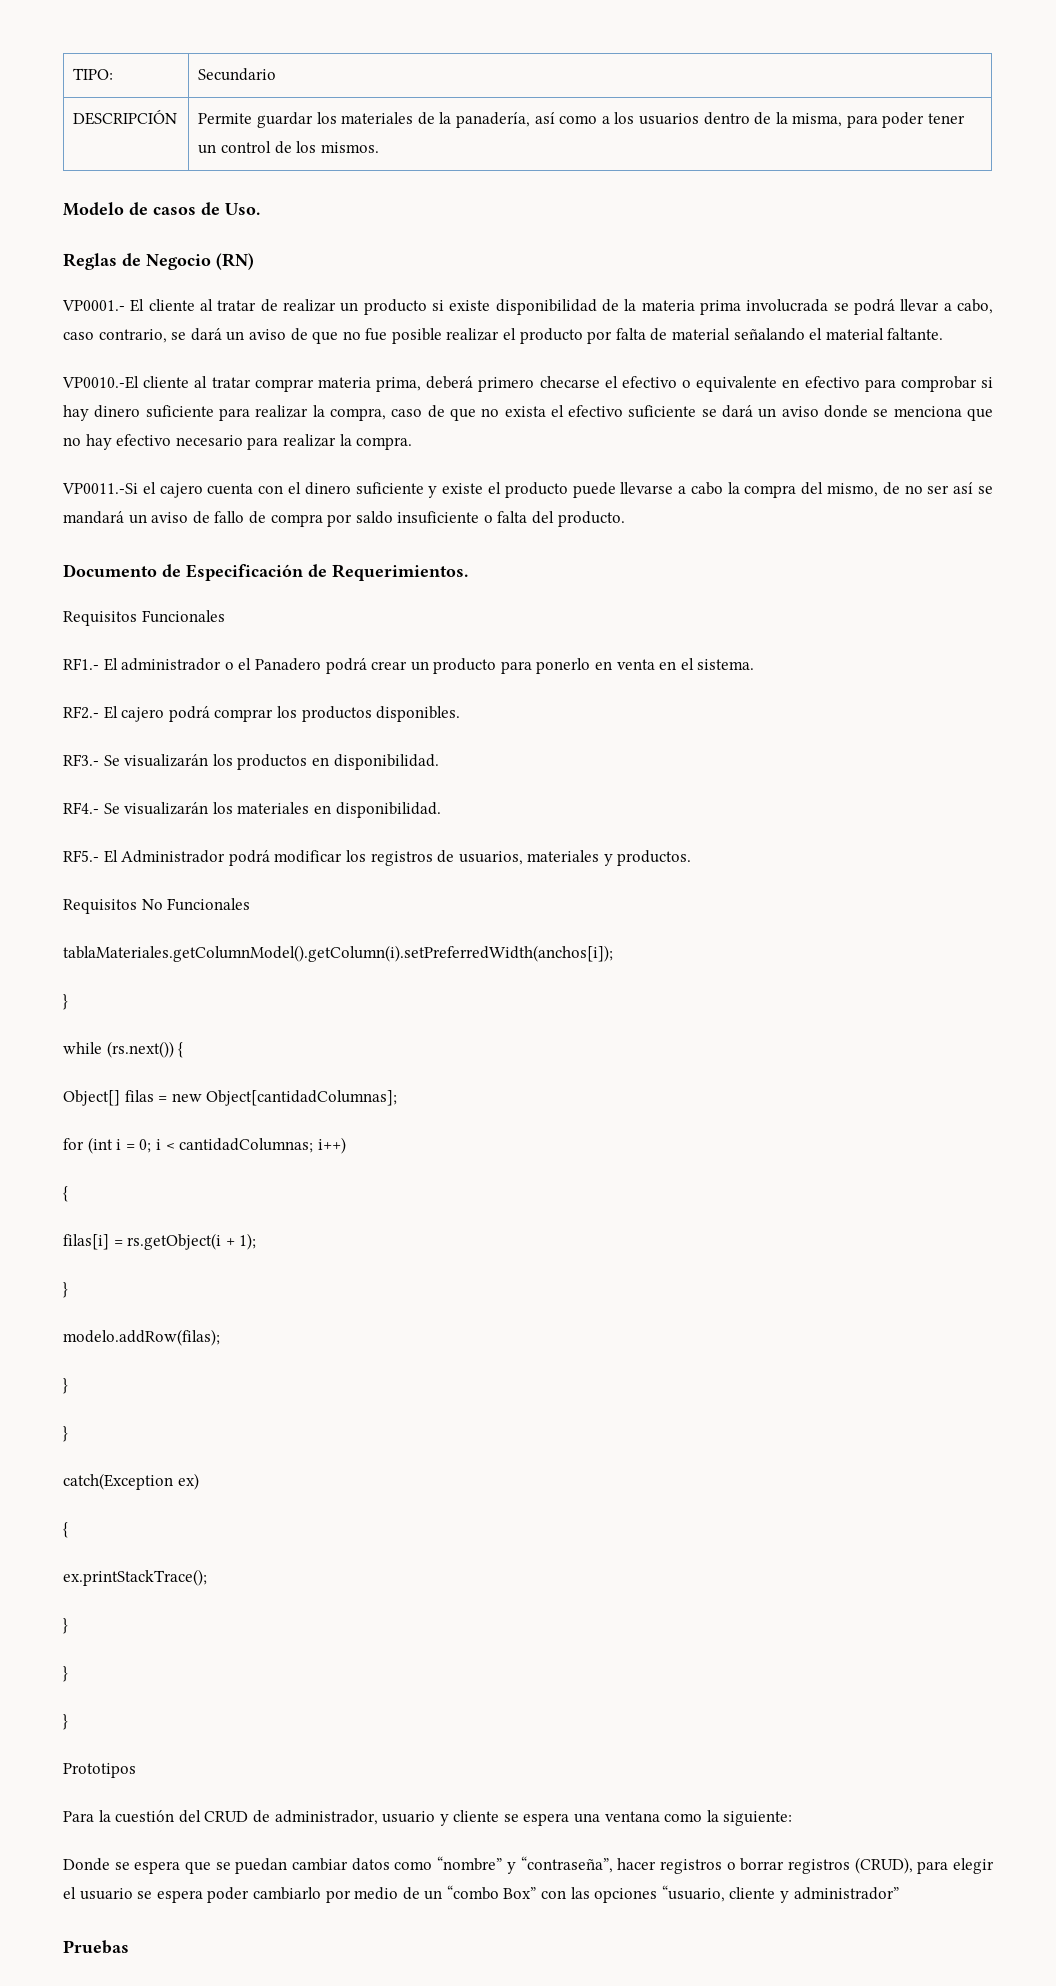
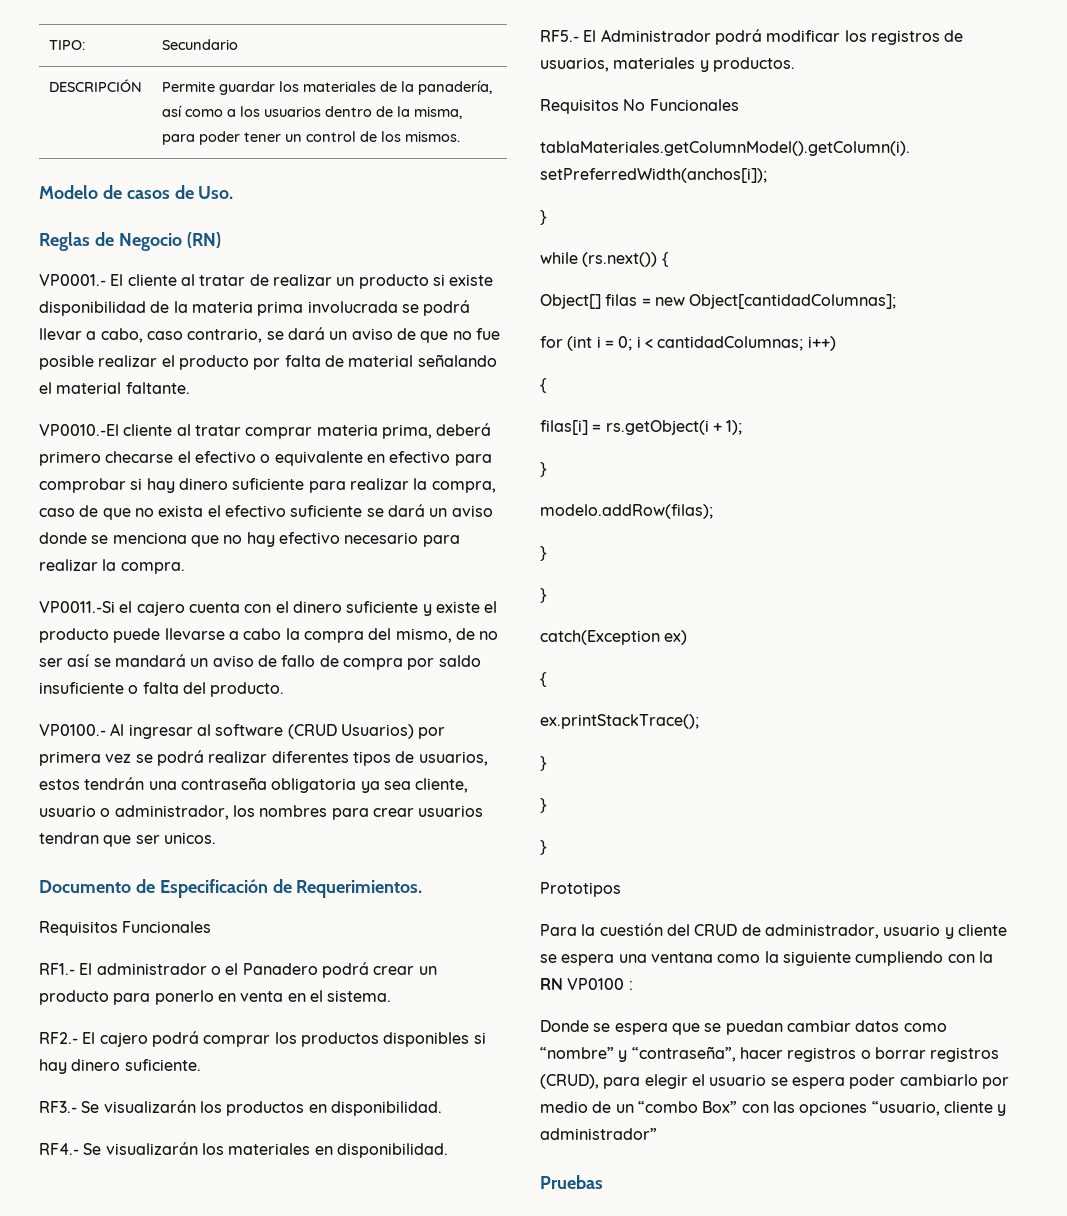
+ VP0100.- Al ingresar al software (CRUD Usuarios) por primera vez se podrá realizar diferentes tipos de usuarios, estos tendrán una contraseña obligatoria ya sea cliente, usuario o administrador, los nombres para crear usuarios tendran que ser unicos.
- RF2.- El cajero podrá comprar los productos disponibles.
+ RF2.- El cajero podrá comprar los productos disponibles si hay dinero suficiente.
- Para la cuestión del CRUD de administrador, usuario y cliente se espera una ventana como la siguiente:
+ Para la cuestión del CRUD de administrador, usuario y cliente se espera una ventana como la siguiente cumpliendo con la RN VP0100 :

